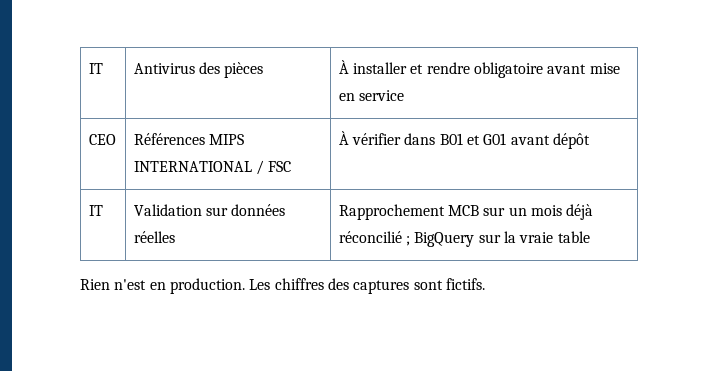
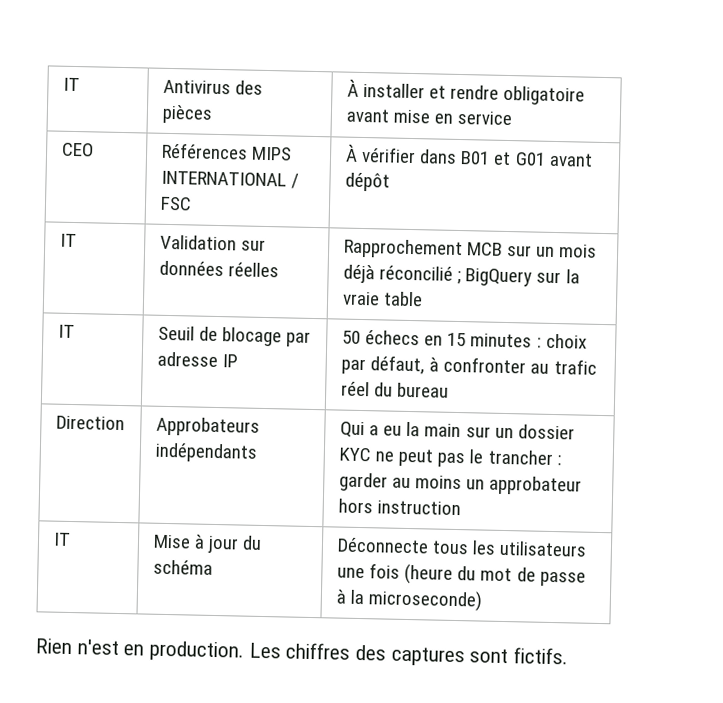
+ IT | Seuil de blocage par adresse IP | 50 échecs en 15 minutes : choix par défaut, à confronter au trafic réel du bureau
+ Direction | Approbateurs indépendants | Qui a eu la main sur un dossier KYC ne peut pas le trancher : garder au moins un approbateur hors instruction
+ IT | Mise à jour du schéma | Déconnecte tous les utilisateurs une fois (heure du mot de passe à la microseconde)

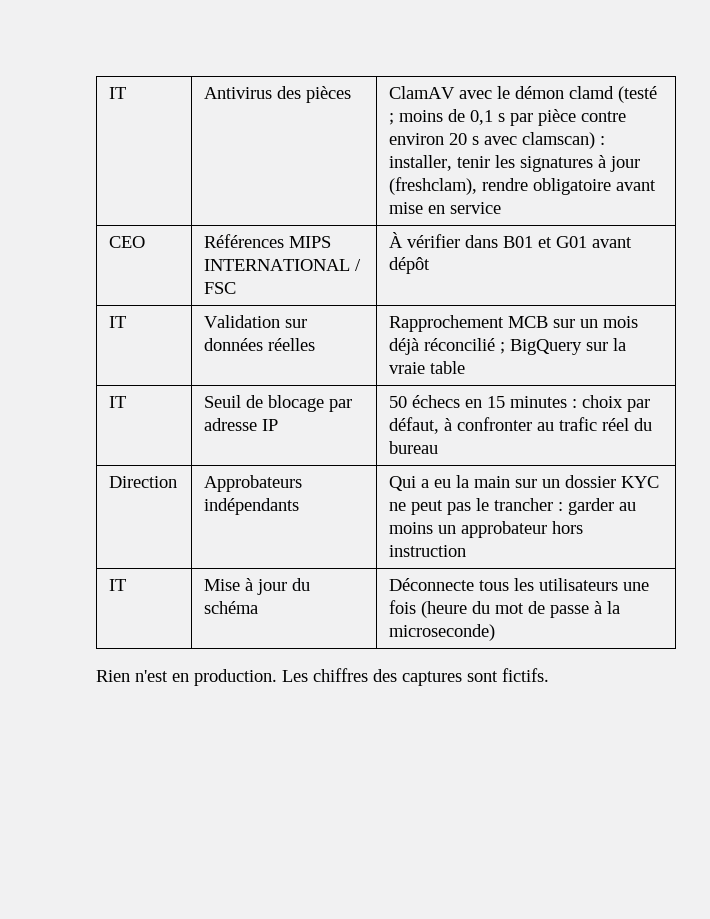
- IT | Antivirus des pièces | À installer et rendre obligatoire avant mise en service
+ IT | Antivirus des pièces | ClamAV avec le démon clamd (testé ; moins de 0,1 s par pièce contre environ 20 s avec clamscan) : installer, tenir les signatures à jour (freshclam), rendre obligatoire avant mise en service

